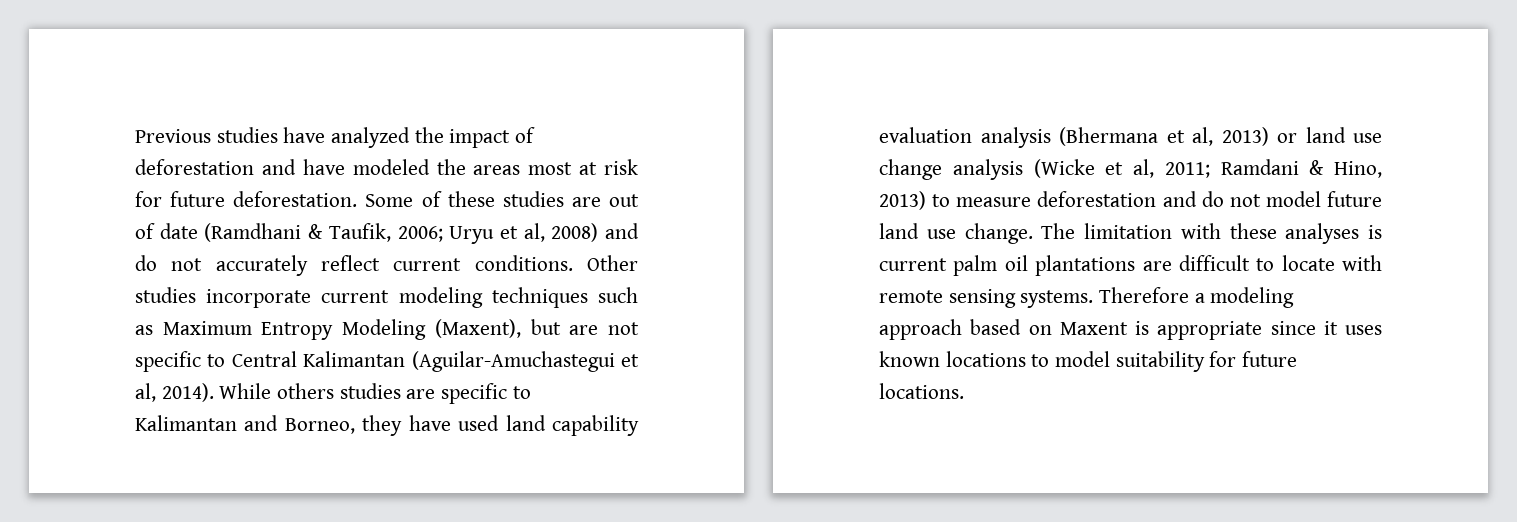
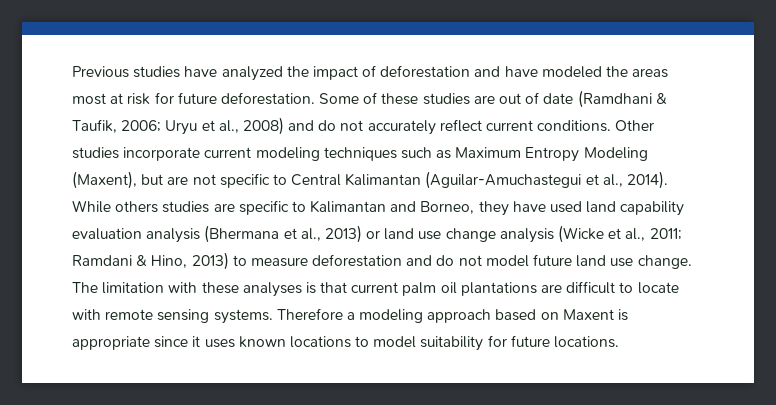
- Some of these studies are out of date (Ramdhani & Taufik, 2006; Uryu et al, 2008) and do not accurately reflect current conditions.
+ Some of these studies are out of date (Ramdhani & Taufik, 2006; Uryu et al., 2008) and do not accurately reflect current conditions.
- Other studies incorporate current modeling techniques such as Maximum Entropy Modeling (Maxent), but are not specific to Central Kalimantan (Aguilar-Amuchastegui et al, 2014).
+ Other studies incorporate current modeling techniques such as Maximum Entropy Modeling (Maxent), but are not specific to Central Kalimantan (Aguilar-Amuchastegui et al., 2014).
- While others studies are specific to Kalimantan and Borneo, they have used land capability evaluation analysis (Bhermana et al, 2013) or land use change analysis (Wicke et al, 2011; Ramdani & Hino, 2013) to measure deforestation and do not model future land use change.
+ While others studies are specific to Kalimantan and Borneo, they have used land capability evaluation analysis (Bhermana et al., 2013) or land use change analysis (Wicke et al., 2011; Ramdani & Hino, 2013) to measure deforestation and do not model future land use change.
- The limitation with these analyses is current palm oil plantations are difficult to locate with remote sensing systems.
+ The limitation with these analyses is that current palm oil plantations are difficult to locate with remote sensing systems.

